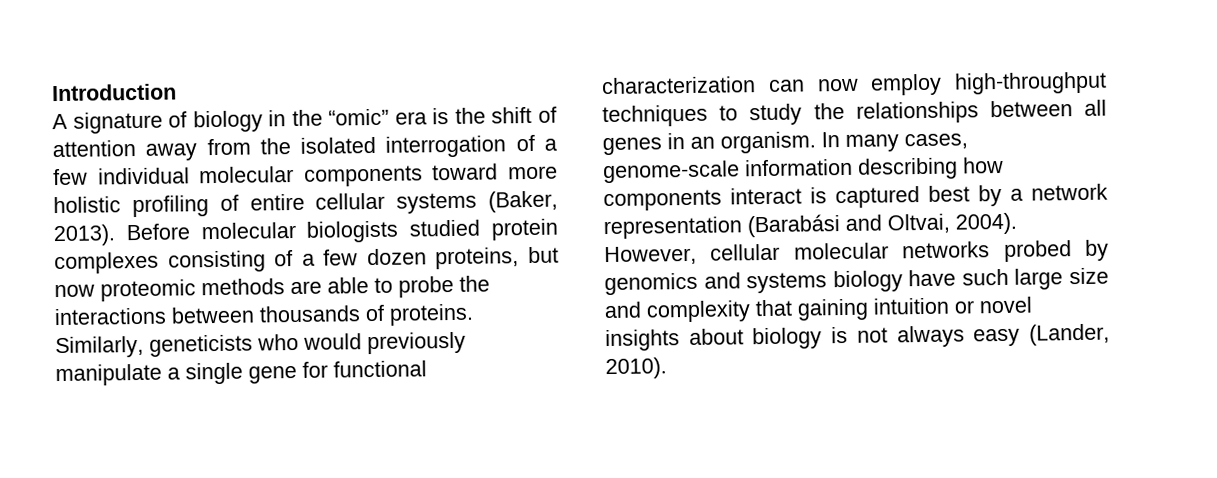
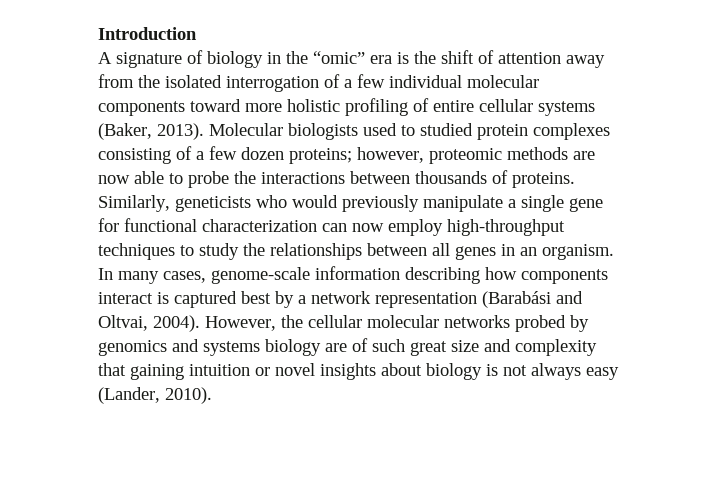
- Before molecular biologists studied protein complexes consisting of a few dozen proteins, but now proteomic methods are able to probe the interactions between thousands of proteins.
+ Molecular biologists used to studied protein complexes consisting of a few dozen proteins; however, proteomic methods are now able to probe the interactions between thousands of proteins.
- However, cellular molecular networks probed by genomics and systems biology have such large size and complexity that gaining intuition or novel insights about biology is not always easy (Lander, 2010).
+ However, the cellular molecular networks probed by genomics and systems biology are of such great size and complexity that gaining intuition or novel insights about biology is not always easy (Lander, 2010).

